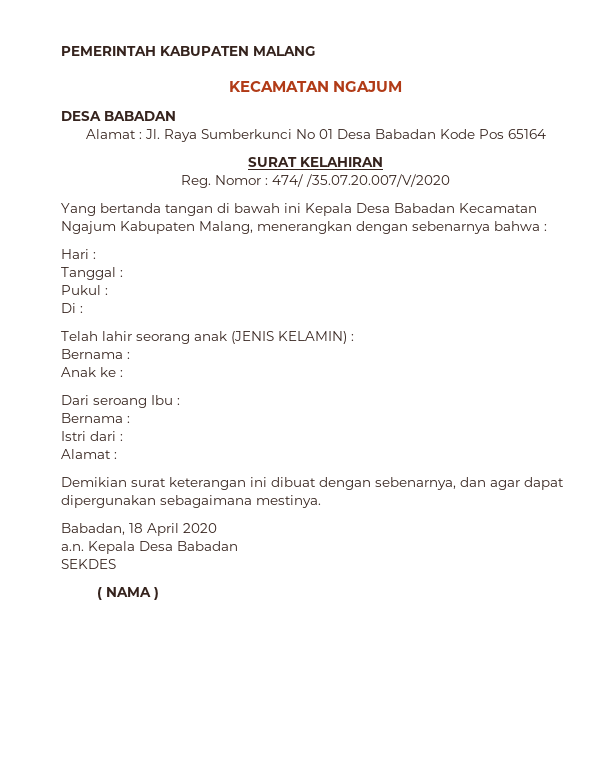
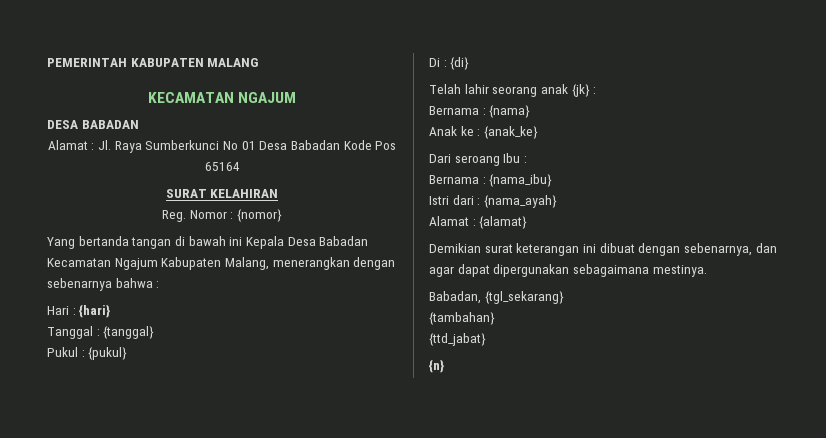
- Reg. Nomor : 474/ /35.07.20.007/V/2020
+ Reg. Nomor : {nomor}
- Hari :
+ Hari : {hari}
- Tanggal :
+ Tanggal : {tanggal}
- Pukul :
+ Pukul : {pukul}
- Di :
+ Di : {di}
- Telah lahir seorang anak (JENIS KELAMIN) :
- Bernama :
+ Telah lahir seorang anak {jk} :
+ Bernama : {nama}
- Anak ke :
+ Anak ke : {anak_ke}
  Dari seroang Ibu :
- Bernama :
+ Bernama : {nama_ibu}
- Istri dari :
- Alamat :
+ Istri dari : {nama_ayah}
+ Alamat : {alamat}
- Babadan, 18 April 2020
- a.n. Kepala Desa Babadan
- SEKDES
- ( NAMA )
+ Babadan, {tgl_sekarang}
+ {tambahan}
+ {ttd_jabat}
+ {n}

